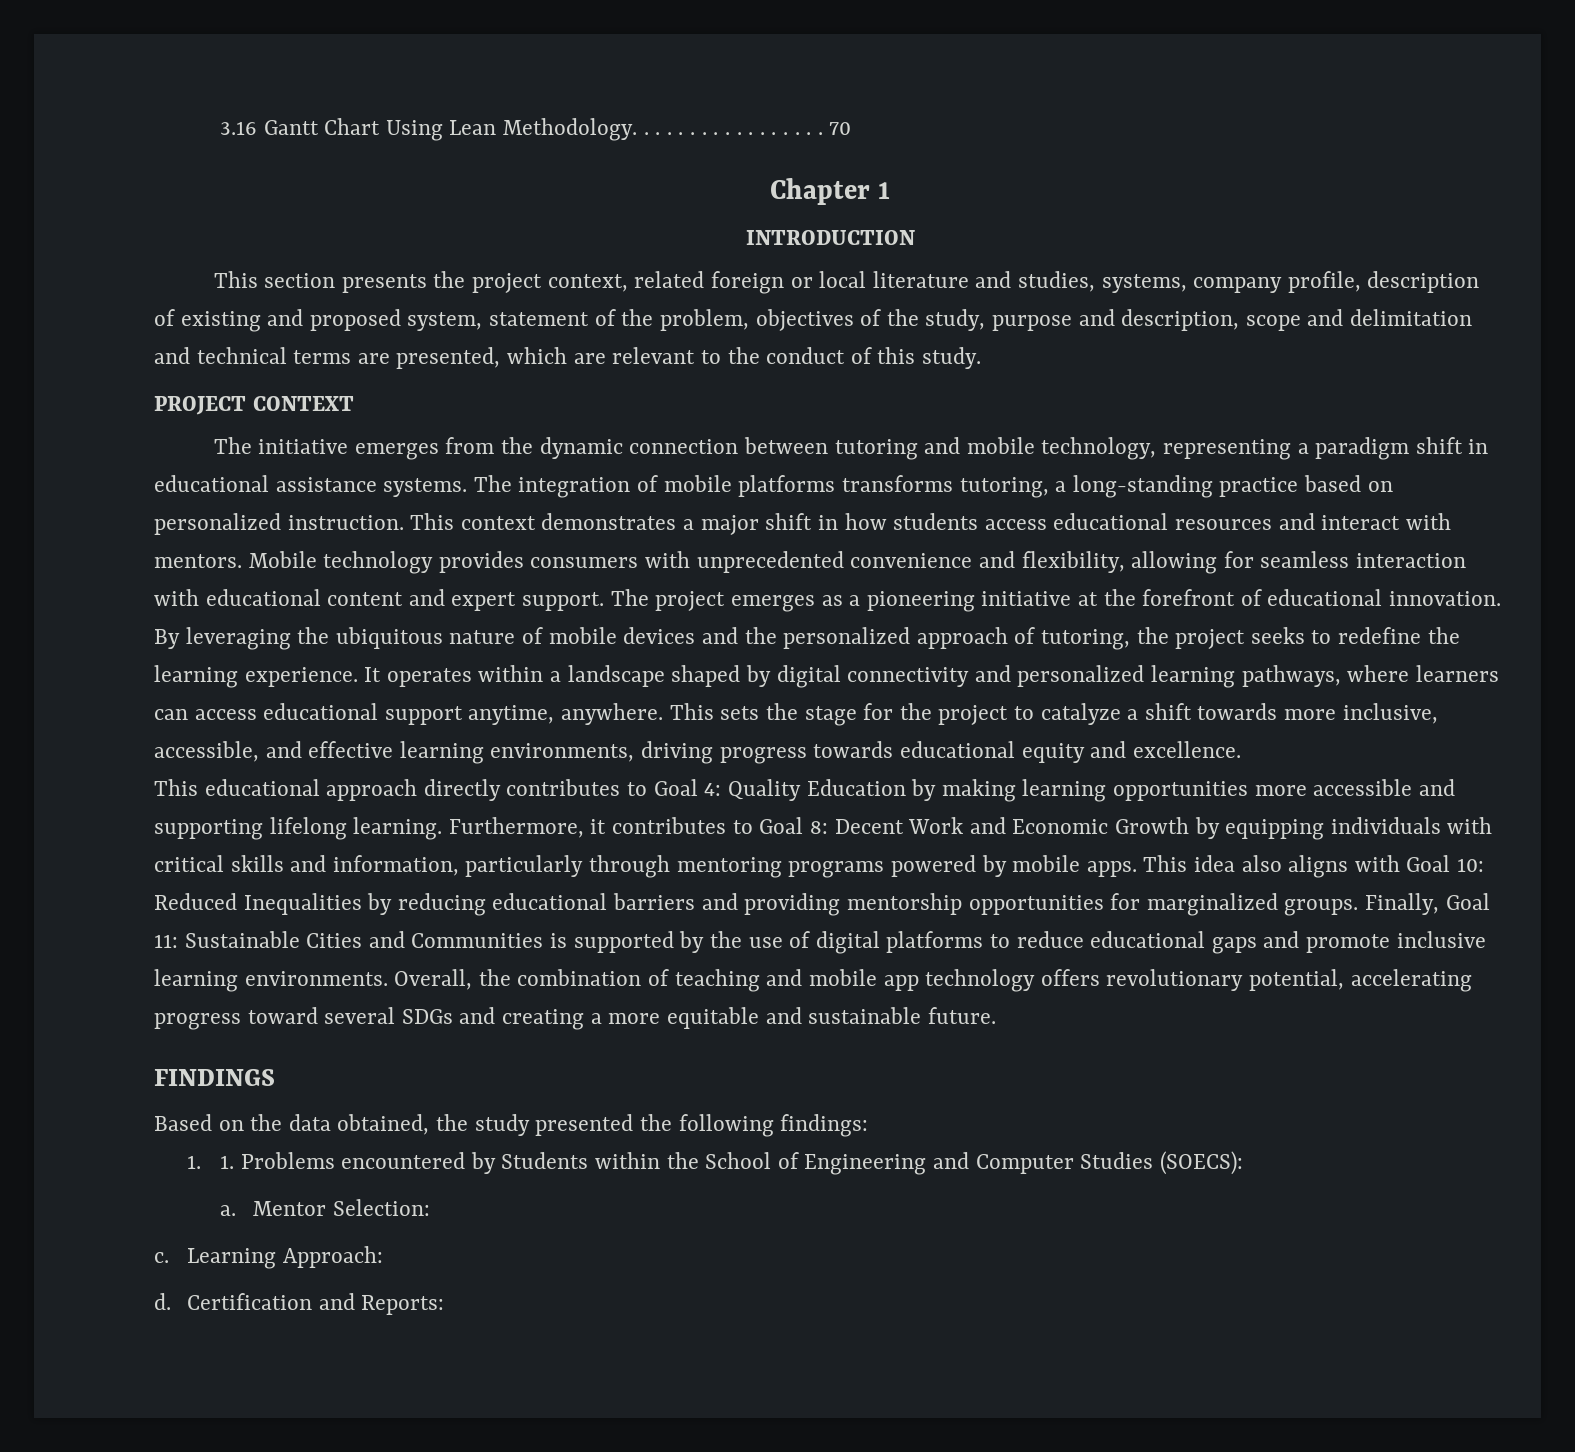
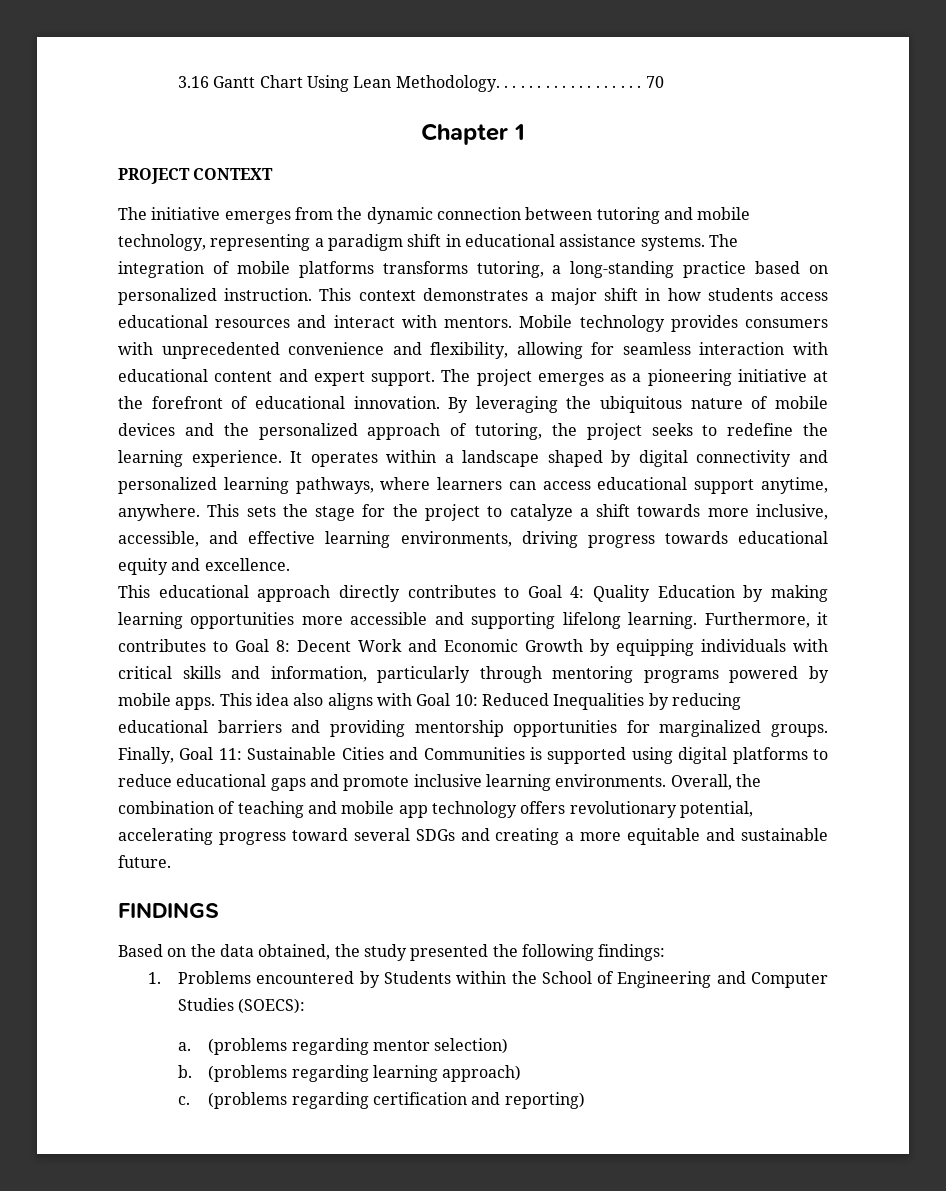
- 3.16 Gantt Chart Using Lean Methodology. . . . . . . . . . . . . . . . .
+ 3.16 Gantt Chart Using Lean Methodology. . . . . . . . . . . . . . . . . .
- INTRODUCTION
- This section presents the project context, related foreign or local literature and studies, systems, company profile, description of existing and proposed system, statement of the problem, objectives of the study, purpose and description, scope and delimitation and technical terms are presented, which are relevant to the conduct of this study.
- Finally, Goal 11: Sustainable Cities and Communities is supported by the use of digital platforms to reduce educational gaps and promote inclusive learning environments.
+ Finally, Goal 11: Sustainable Cities and Communities is supported using digital platforms to reduce educational gaps and promote inclusive learning environments.
- 1. 1. Problems encountered by Students within the School of Engineering and Computer Studies (SOECS):
+ 1. Problems encountered by Students within the School of Engineering and Computer Studies (SOECS):
- Mentor Selection:
- c. Learning Approach:
- d. Certification and Reports:
+ (problems regarding mentor selection)
+ b. (problems regarding learning approach)
+ c. (problems regarding certification and reporting)

